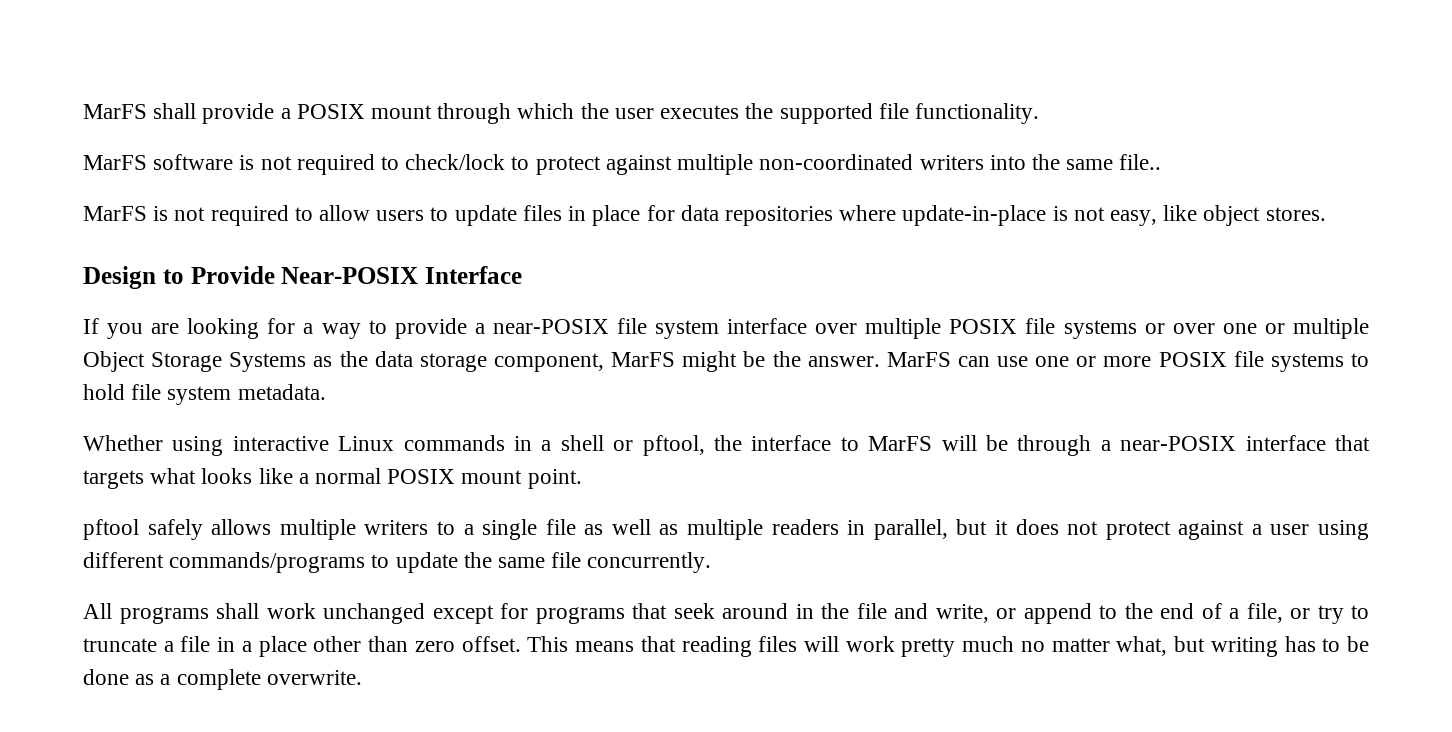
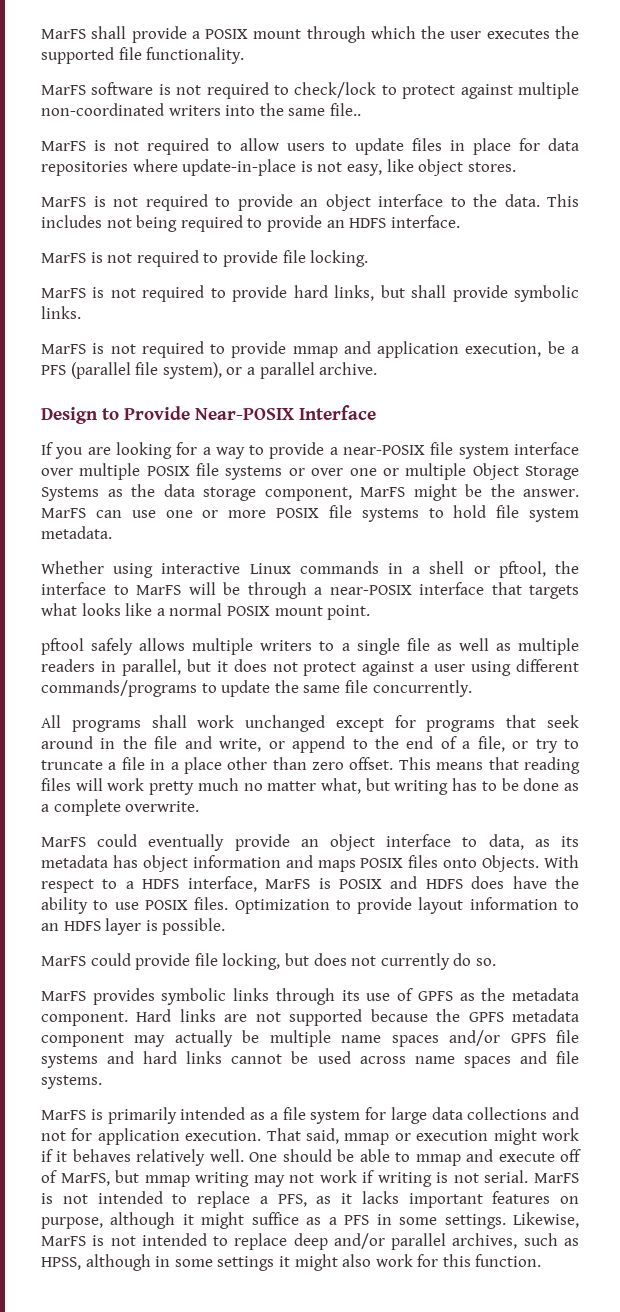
+ MarFS is not required to provide an object interface to the data. This includes not being required to provide an HDFS interface.
+ MarFS is not required to provide file locking.
+ MarFS is not required to provide hard links, but shall provide symbolic links.
+ MarFS is not required to provide mmap and application execution, be a PFS (parallel file system), or a parallel archive.
+ MarFS could eventually provide an object interface to data, as its metadata has object information and maps POSIX files onto Objects. With respect to a HDFS interface, MarFS is POSIX and HDFS does have the ability to use POSIX files. Optimization to provide layout information to an HDFS layer is possible.
+ MarFS could provide file locking, but does not currently do so.
+ MarFS provides symbolic links through its use of GPFS as the metadata component. Hard links are not supported because the GPFS metadata component may actually be multiple name spaces and/or GPFS file systems and hard links cannot be used across name spaces and file systems.
+ MarFS is primarily intended as a file system for large data collections and not for application execution. That said, mmap or execution might work if it behaves relatively well. One should be able to mmap and execute off of MarFS, but mmap writing may not work if writing is not serial. MarFS is not intended to replace a PFS, as it lacks important features on purpose, although it might suffice as a PFS in some settings. Likewise, MarFS is not intended to replace deep and/or parallel archives, such as HPSS, although in some settings it might also work for this function.

